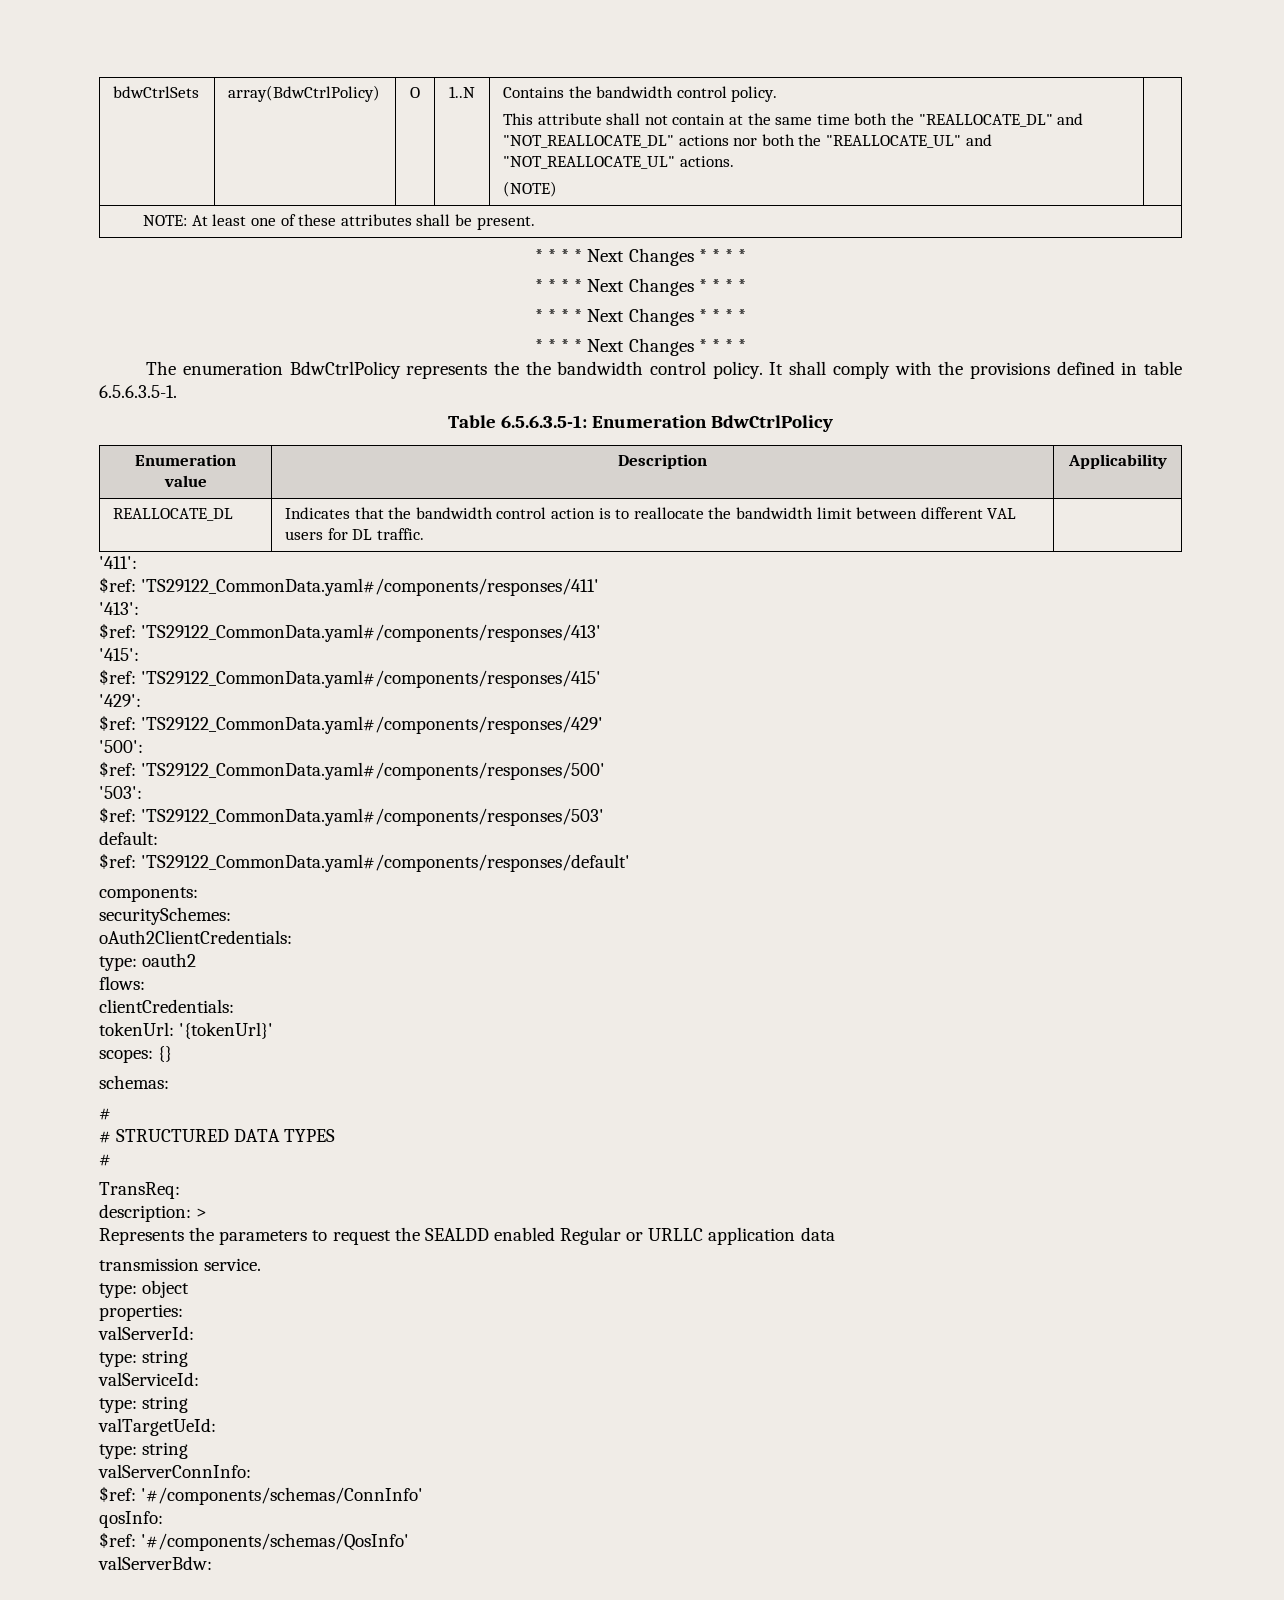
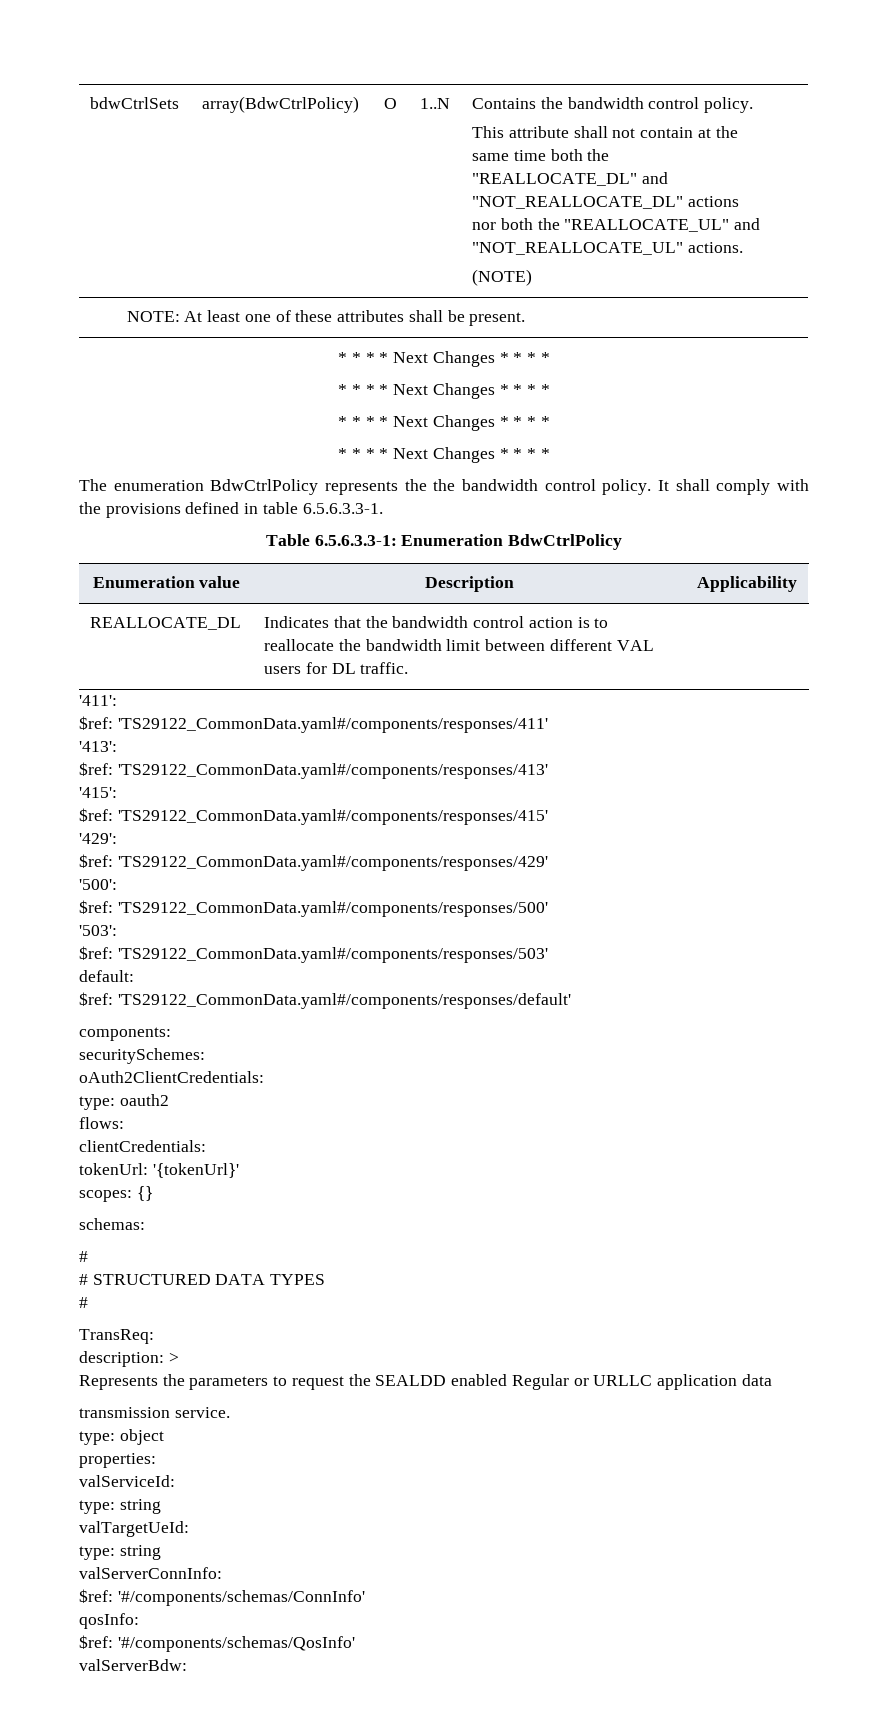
- It shall comply with the provisions defined in table 6.5.6.3.5-1.
+ It shall comply with the provisions defined in table 6.5.6.3.3-1.
- Table 6.5.6.3.5-1: Enumeration BdwCtrlPolicy
+ Table 6.5.6.3.3-1: Enumeration BdwCtrlPolicy
- valServerId:
- type: string

